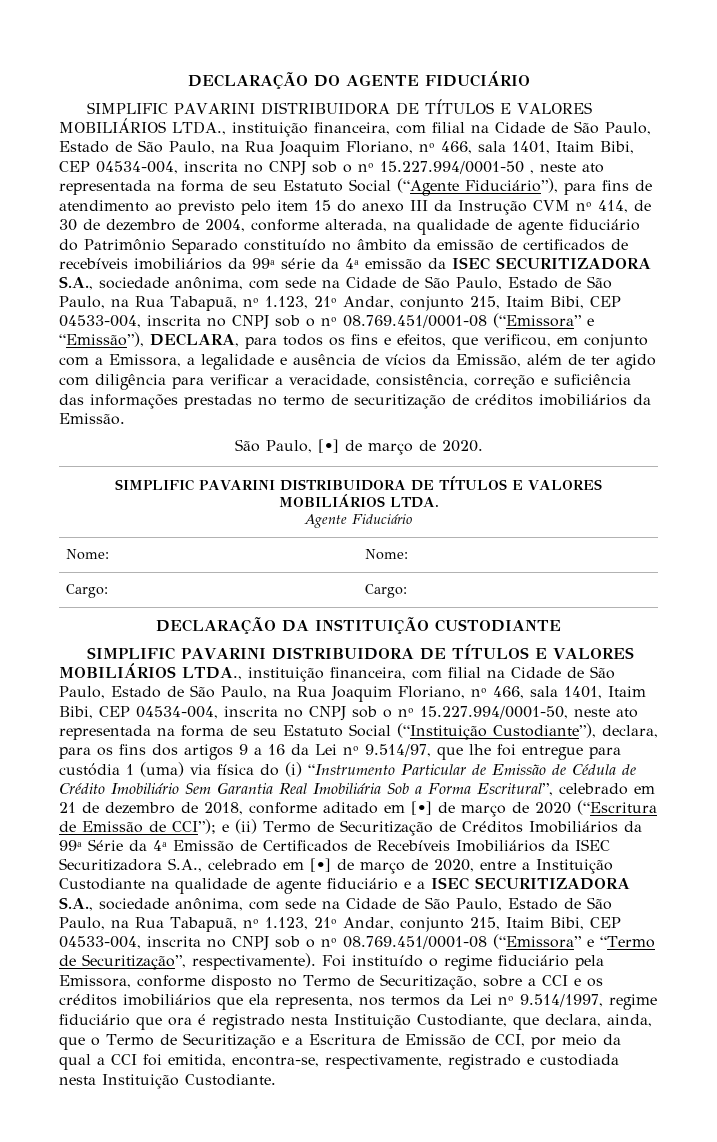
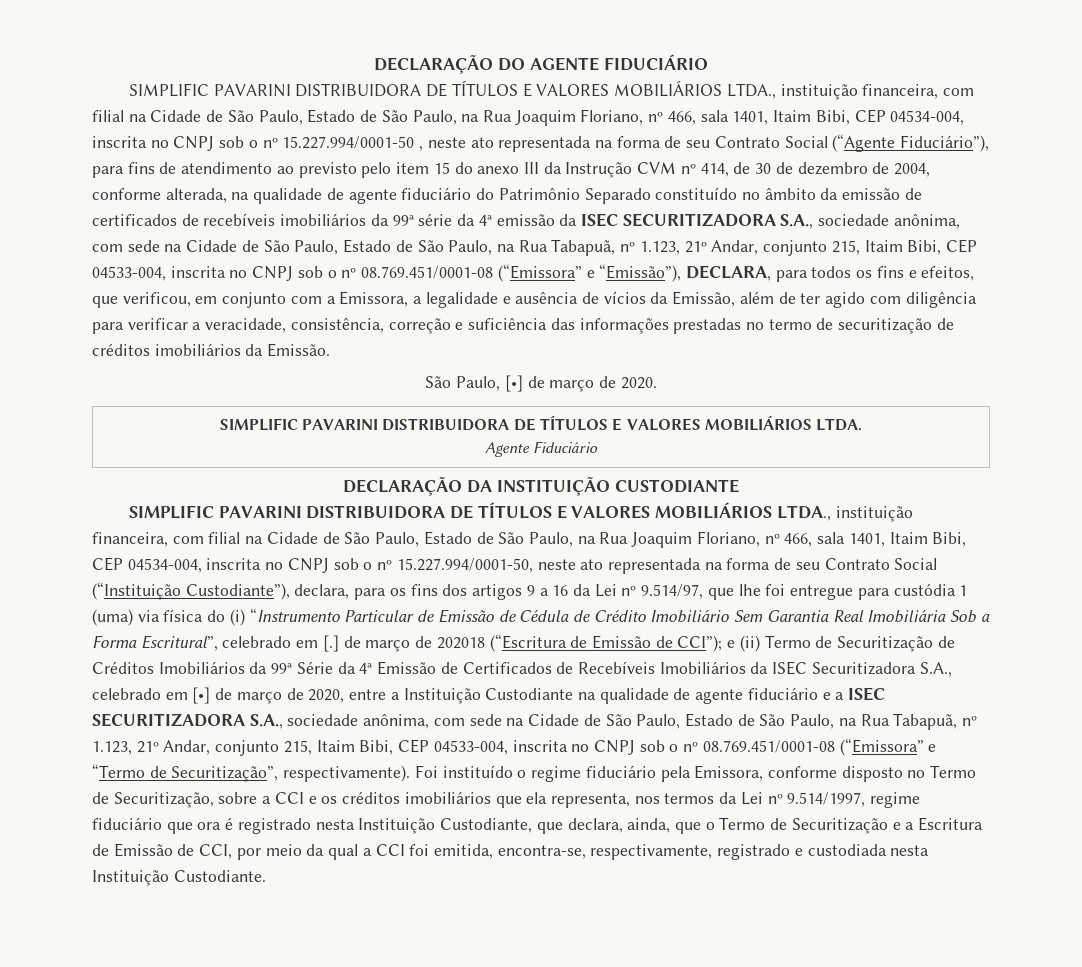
- SIMPLIFIC PAVARINI DISTRIBUIDORA DE TÍTULOS E VALORES MOBILIÁRIOS LTDA., instituição financeira, com filial na Cidade de São Paulo, Estado de São Paulo, na Rua Joaquim Floriano, nº 466, sala 1401, Itaim Bibi, CEP 04534-004, inscrita no CNPJ sob o nº 15.227.994/0001-50 , neste ato representada na forma de seu Estatuto Social (“Agente Fiduciário”), para fins de atendimento ao previsto pelo item 15 do anexo III da Instrução CVM nº 414, de 30 de dezembro de 2004, conforme alterada, na qualidade de agente fiduciário do Patrimônio Separado constituído no âmbito da emissão de certificados de recebíveis imobiliários da 99ª série da 4ª emissão da ISEC SECURITIZADORA S.A., sociedade anônima, com sede na Cidade de São Paulo, Estado de São Paulo, na Rua Tabapuã, nº 1.123, 21º Andar, conjunto 215, Itaim Bibi, CEP 04533-004, inscrita no CNPJ sob o nº 08.769.451/0001-08 (“Emissora” e “Emissão”), DECLARA, para todos os fins e efeitos, que verificou, em conjunto com a Emissora, a legalidade e ausência de vícios da Emissão, além de ter agido com diligência para verificar a veracidade, consistência, correção e suficiência das informações prestadas no termo de securitização de créditos imobiliários da Emissão.
+ SIMPLIFIC PAVARINI DISTRIBUIDORA DE TÍTULOS E VALORES MOBILIÁRIOS LTDA., instituição financeira, com filial na Cidade de São Paulo, Estado de São Paulo, na Rua Joaquim Floriano, nº 466, sala 1401, Itaim Bibi, CEP 04534-004, inscrita no CNPJ sob o nº 15.227.994/0001-50 , neste ato representada na forma de seu Contrato Social (“Agente Fiduciário”), para fins de atendimento ao previsto pelo item 15 do anexo III da Instrução CVM nº 414, de 30 de dezembro de 2004, conforme alterada, na qualidade de agente fiduciário do Patrimônio Separado constituído no âmbito da emissão de certificados de recebíveis imobiliários da 99ª série da 4ª emissão da ISEC SECURITIZADORA S.A., sociedade anônima, com sede na Cidade de São Paulo, Estado de São Paulo, na Rua Tabapuã, nº 1.123, 21º Andar, conjunto 215, Itaim Bibi, CEP 04533-004, inscrita no CNPJ sob o nº 08.769.451/0001-08 (“Emissora” e “Emissão”), DECLARA, para todos os fins e efeitos, que verificou, em conjunto com a Emissora, a legalidade e ausência de vícios da Emissão, além de ter agido com diligência para verificar a veracidade, consistência, correção e suficiência das informações prestadas no termo de securitização de créditos imobiliários da Emissão.
- Nome: | Nome:
- Cargo: | Cargo:
- SIMPLIFIC PAVARINI DISTRIBUIDORA DE TÍTULOS E VALORES MOBILIÁRIOS LTDA., instituição financeira, com filial na Cidade de São Paulo, Estado de São Paulo, na Rua Joaquim Floriano, nº 466, sala 1401, Itaim Bibi, CEP 04534-004, inscrita no CNPJ sob o nº 15.227.994/0001-50, neste ato representada na forma de seu Estatuto Social (“Instituição Custodiante”), declara, para os fins dos artigos 9 a 16 da Lei nº 9.514/97, que lhe foi entregue para custódia 1 (uma) via física do (i) “Instrumento Particular de Emissão de Cédula de Crédito Imobiliário Sem Garantia Real Imobiliária Sob a Forma Escritural”, celebrado em 21 de dezembro de 2018, conforme aditado em [•] de março de 2020 (“Escritura de Emissão de CCI”);
+ SIMPLIFIC PAVARINI DISTRIBUIDORA DE TÍTULOS E VALORES MOBILIÁRIOS LTDA., instituição financeira, com filial na Cidade de São Paulo, Estado de São Paulo, na Rua Joaquim Floriano, nº 466, sala 1401, Itaim Bibi, CEP 04534-004, inscrita no CNPJ sob o nº 15.227.994/0001-50, neste ato representada na forma de seu Contrato Social (“Instituição Custodiante”), declara, para os fins dos artigos 9 a 16 da Lei nº 9.514/97, que lhe foi entregue para custódia 1 (uma) via física do (i) “Instrumento Particular de Emissão de Cédula de Crédito Imobiliário Sem Garantia Real Imobiliária Sob a Forma Escritural”, celebrado em [.] de março de 202018 (“Escritura de Emissão de CCI”);

